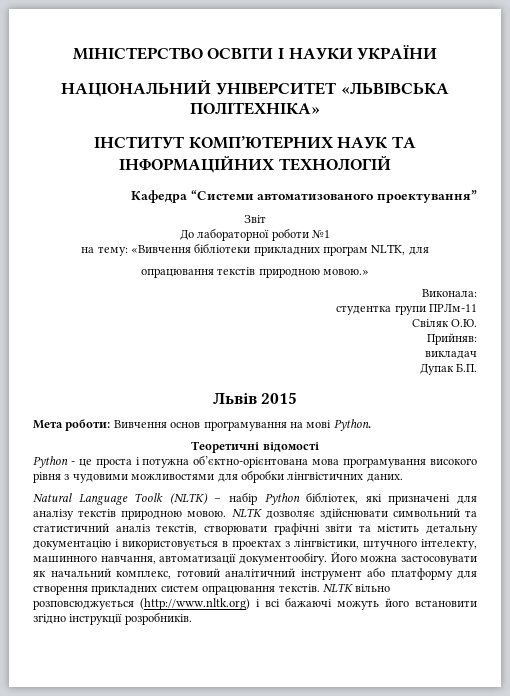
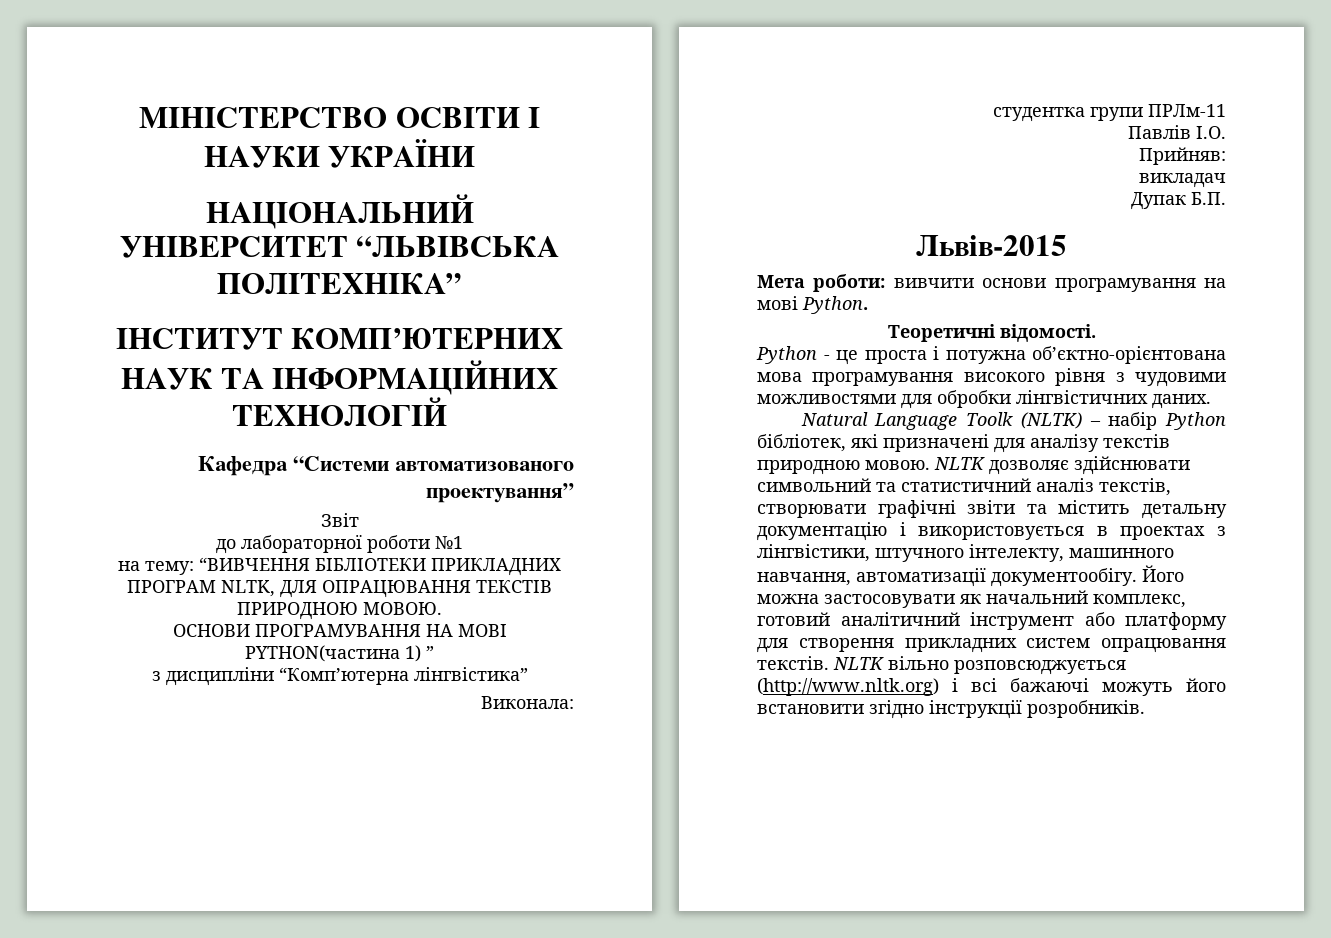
- НАЦІОНАЛЬНИЙ УНІВЕРСИТЕТ «ЛЬВІВСЬКА ПОЛІТЕХНІКА»
+ НАЦІОНАЛЬНИЙ УНІВЕРСИТЕТ “ЛЬВІВСЬКА ПОЛІТЕХНІКА”
- До лабораторної роботи №1
+ до лабораторної роботи №1
- на тему: «Вивчення бібліотеки прикладних програм NLTK, для
- опрацювання текстів природною мовою.»
+ на тему: “ВИВЧЕННЯ БІБЛІОТЕКИ ПРИКЛАДНИХ ПРОГРАМ NLTK, ДЛЯ ОПРАЦЮВАННЯ ТЕКСТІВ ПРИРОДНОЮ МОВОЮ.
+ ОСНОВИ ПРОГРАМУВАННЯ НА МОВІ PYTHON(частина 1) ”
+ з дисципліни “Комп’ютерна лінгвістика”
- Свіляк О.Ю.
+ Павлів І.О.
- Львів 2015
+ Львів-2015
- Мета роботи: Вивчення основ програмування на мові Python.
+ Мета роботи: вивчити основи програмування на мові Python.
- Теоретичні відомості
+ Теоретичні відомості.

